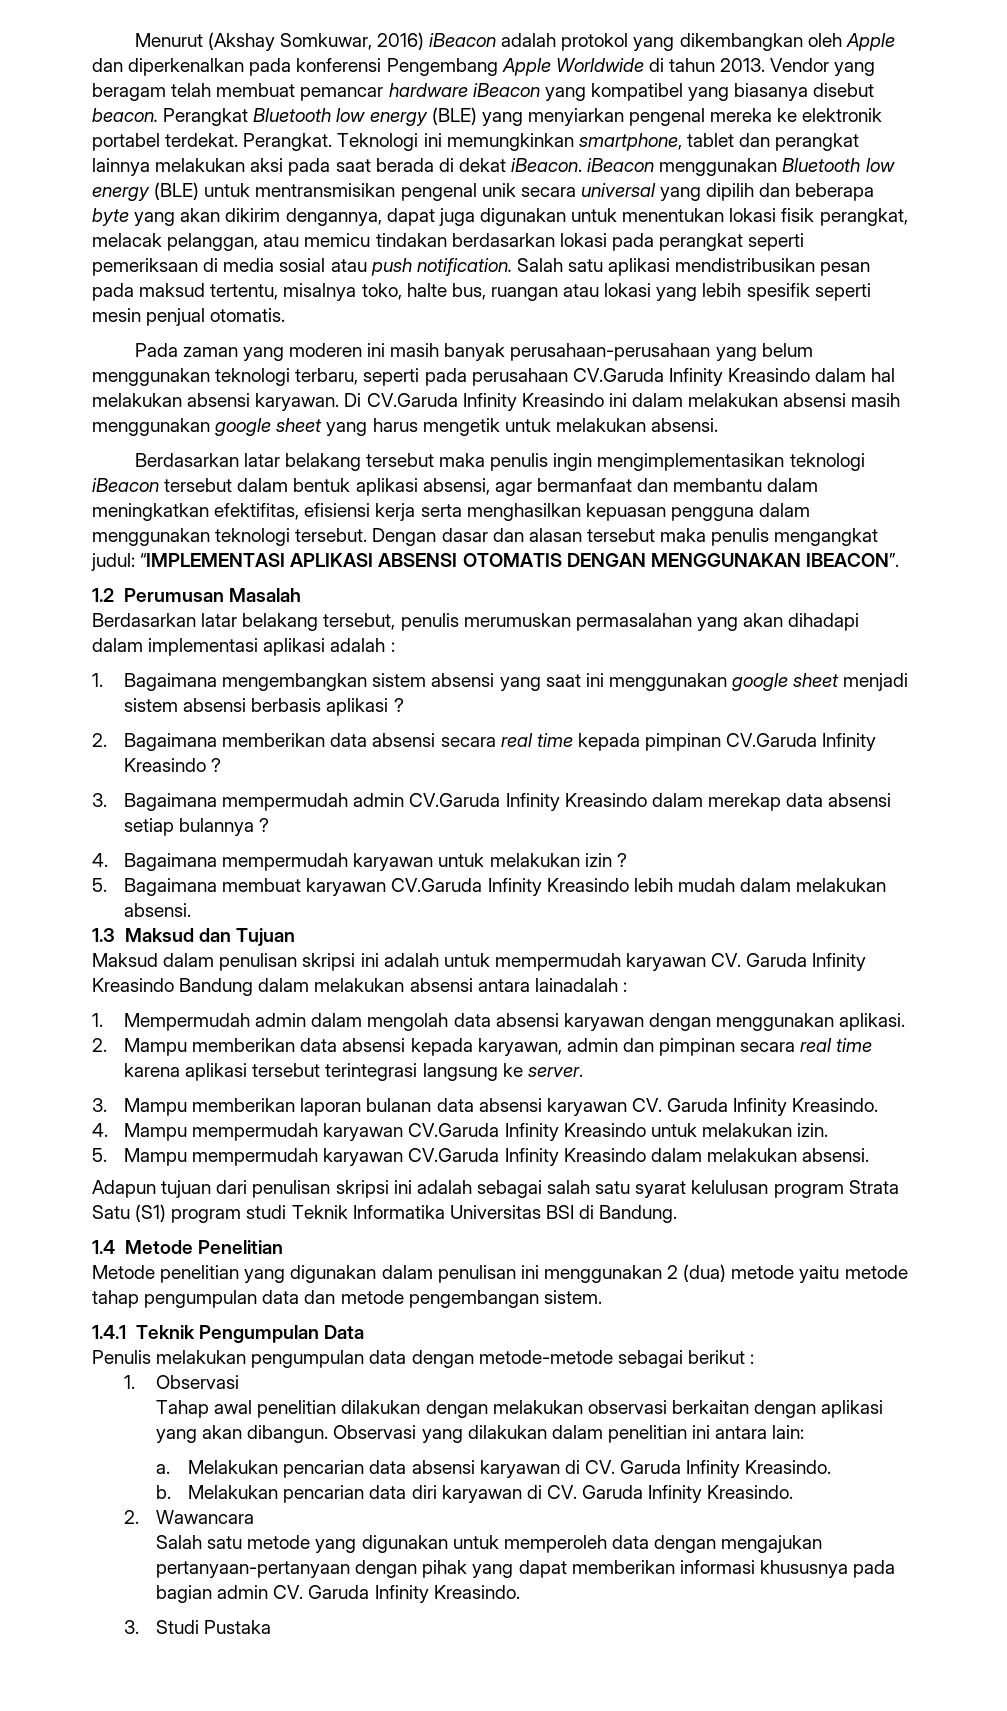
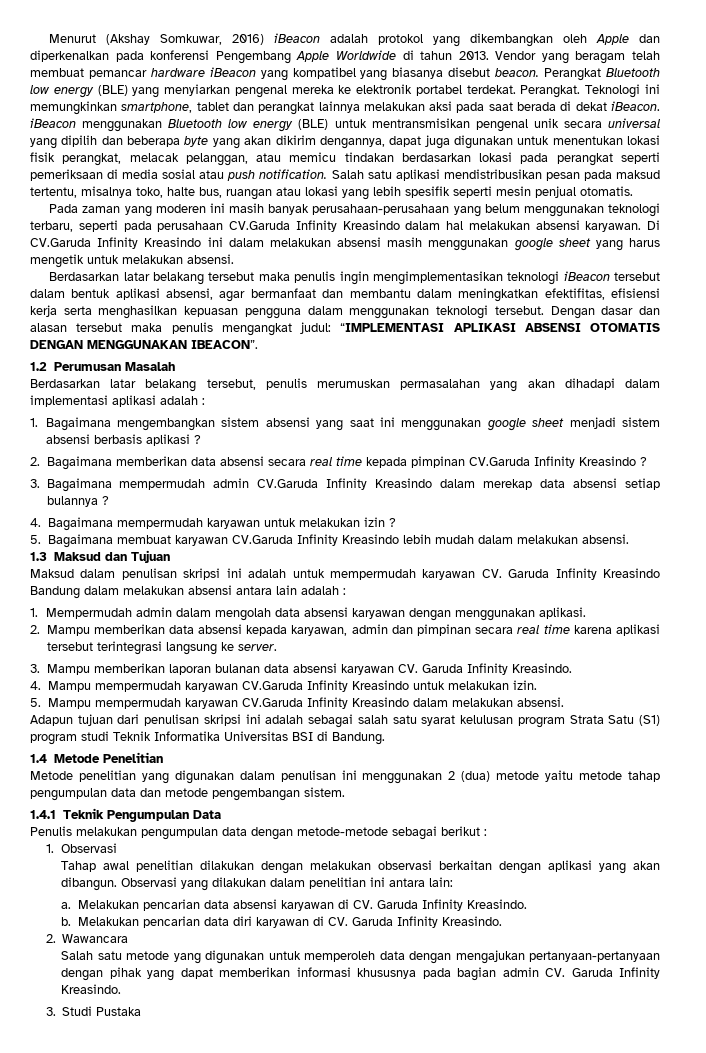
- Maksud dalam penulisan skripsi ini adalah untuk mempermudah karyawan CV. Garuda Infinity Kreasindo Bandung dalam melakukan absensi antara lainadalah :
+ Maksud dalam penulisan skripsi ini adalah untuk mempermudah karyawan CV. Garuda Infinity Kreasindo Bandung dalam melakukan absensi antara lain adalah :

